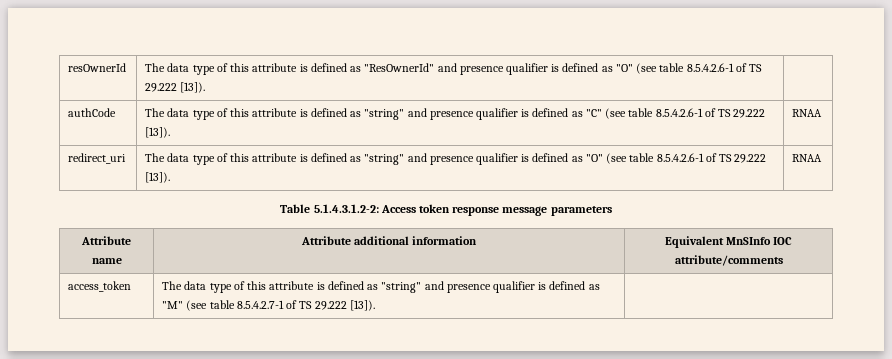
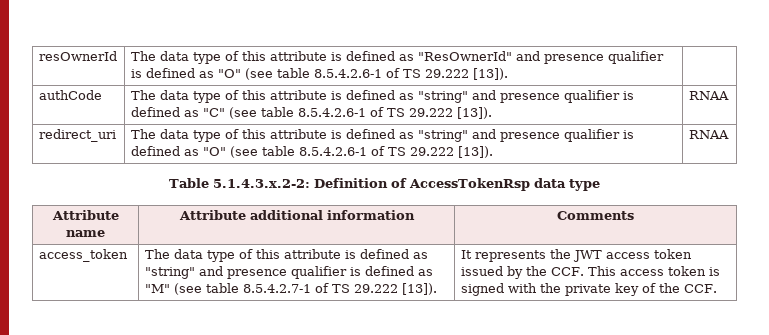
- Table 5.1.4.3.1.2-2: Access token response message parameters
+ Table 5.1.4.3.x.2-2: Definition of AccessTokenRsp data type
- Attribute name | Attribute additional information | Equivalent MnSInfo IOC attribute/comments
+ Attribute name | Attribute additional information | Comments
+ It represents the JWT access token issued by the CCF. This access token is signed with the private key of the CCF.

